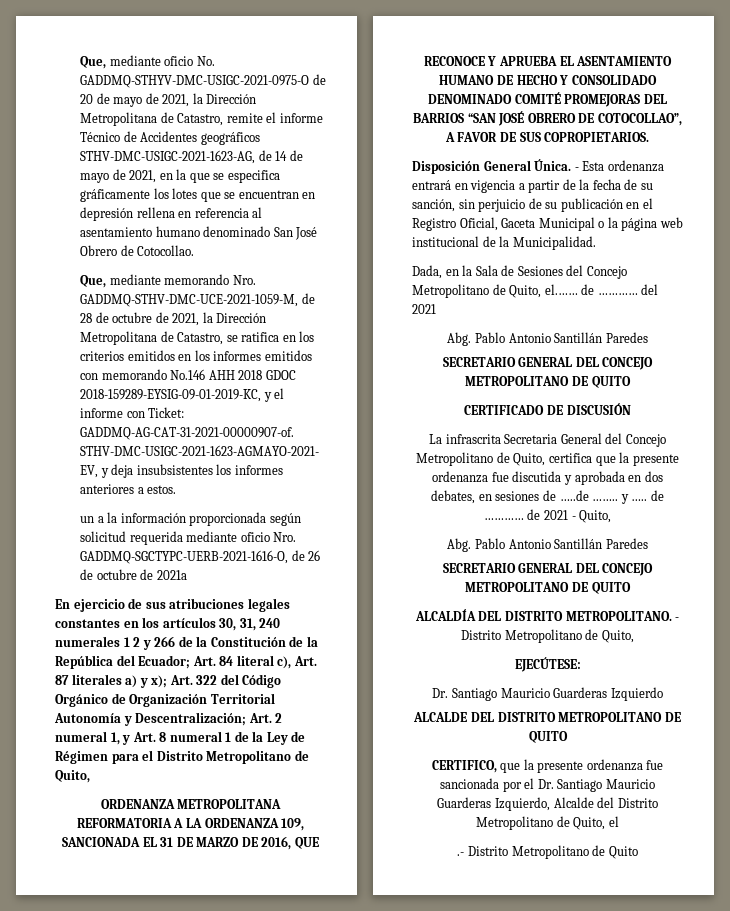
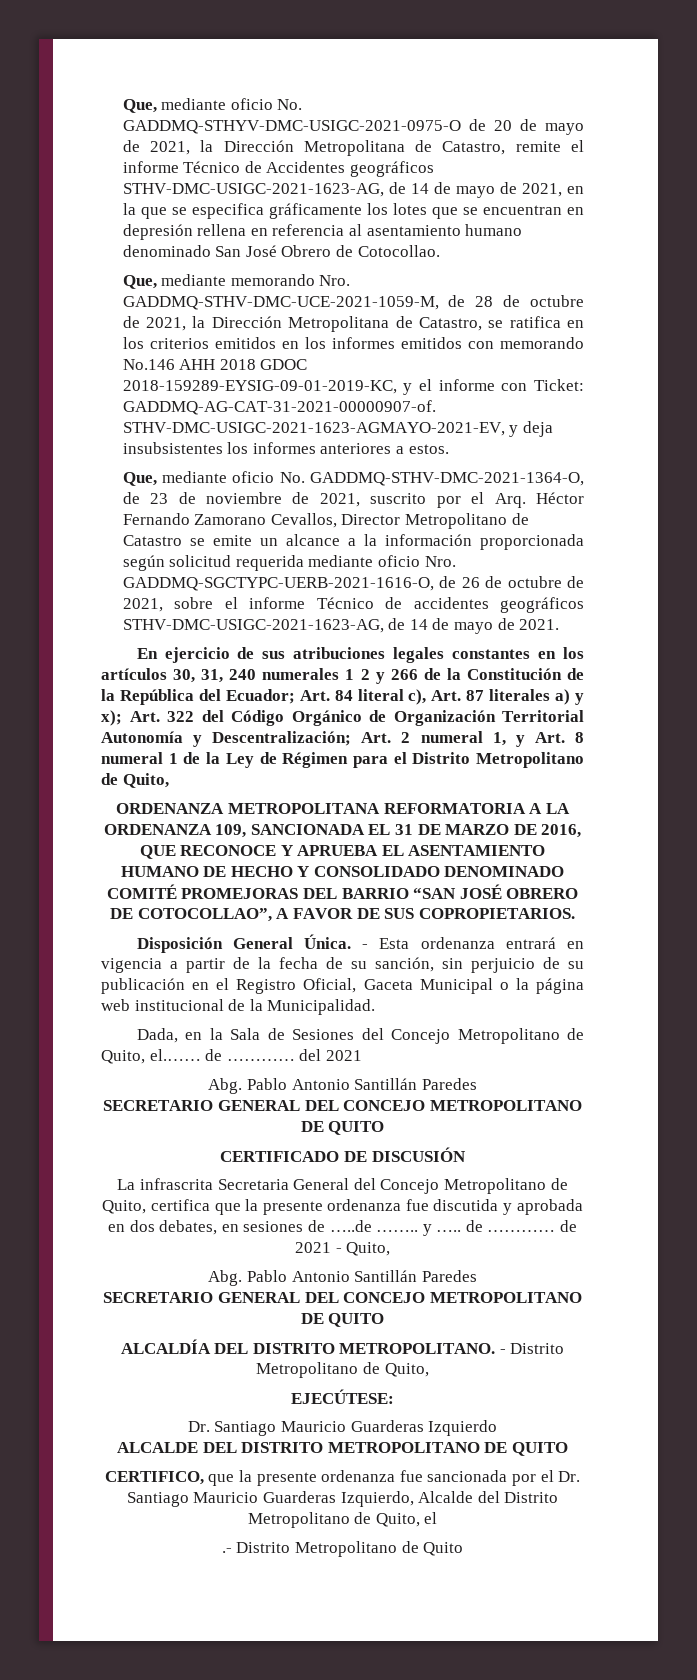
- un a la información proporcionada según solicitud requerida mediante oficio Nro. GADDMQ-SGCTYPC-UERB-2021-1616-O, de 26 de octubre de 2021a
+ Que, mediante oficio No. GADDMQ-STHV-DMC-2021-1364-O, de 23 de noviembre de 2021, suscrito por el Arq. Héctor Fernando Zamorano Cevallos, Director Metropolitano de Catastro se emite un alcance a la información proporcionada según solicitud requerida mediante oficio Nro. GADDMQ-SGCTYPC-UERB-2021-1616-O, de 26 de octubre de 2021, sobre el informe Técnico de accidentes geográficos STHV-DMC-USIGC-2021-1623-AG, de 14 de mayo de 2021.
- ORDENANZA METROPOLITANA REFORMATORIA A LA ORDENANZA 109, SANCIONADA EL 31 DE MARZO DE 2016, QUE RECONOCE Y APRUEBA EL ASENTAMIENTO HUMANO DE HECHO Y CONSOLIDADO DENOMINADO COMITÉ PROMEJORAS DEL BARRIOS “SAN JOSÉ OBRERO DE COTOCOLLAO”, A FAVOR DE SUS COPROPIETARIOS.
+ ORDENANZA METROPOLITANA REFORMATORIA A LA ORDENANZA 109, SANCIONADA EL 31 DE MARZO DE 2016, QUE RECONOCE Y APRUEBA EL ASENTAMIENTO HUMANO DE HECHO Y CONSOLIDADO DENOMINADO COMITÉ PROMEJORAS DEL BARRIO “SAN JOSÉ OBRERO DE COTOCOLLAO”, A FAVOR DE SUS COPROPIETARIOS.

